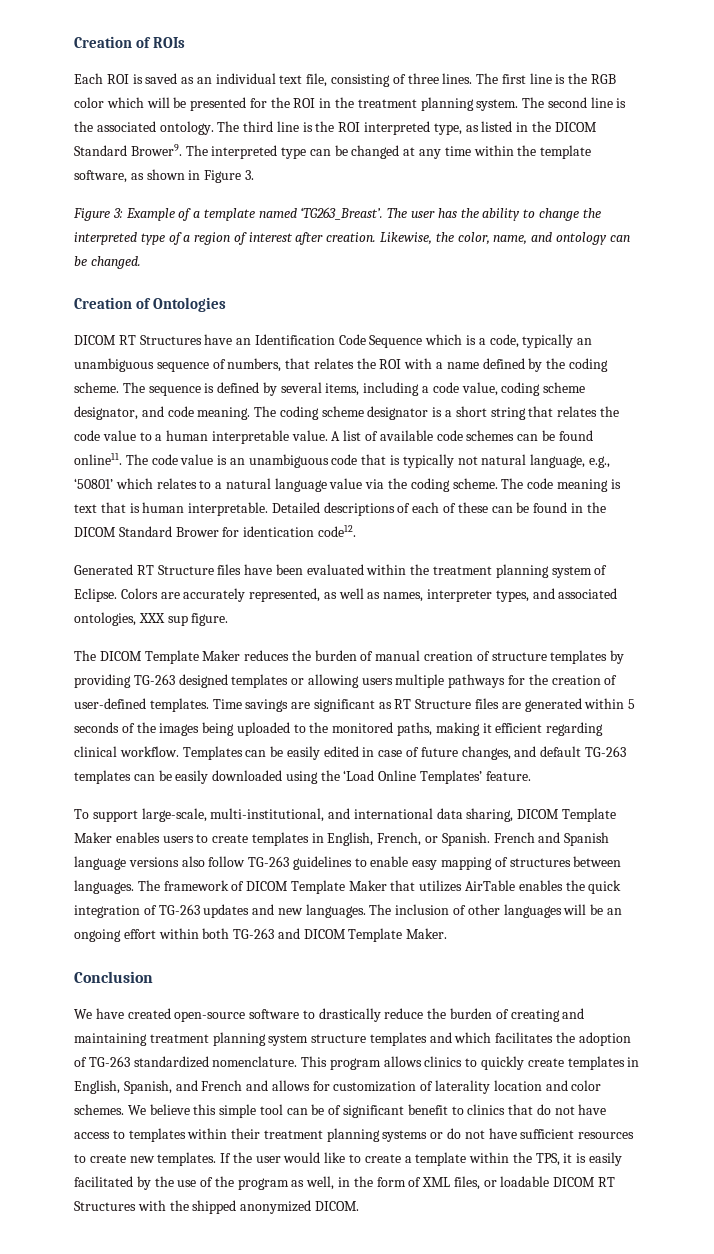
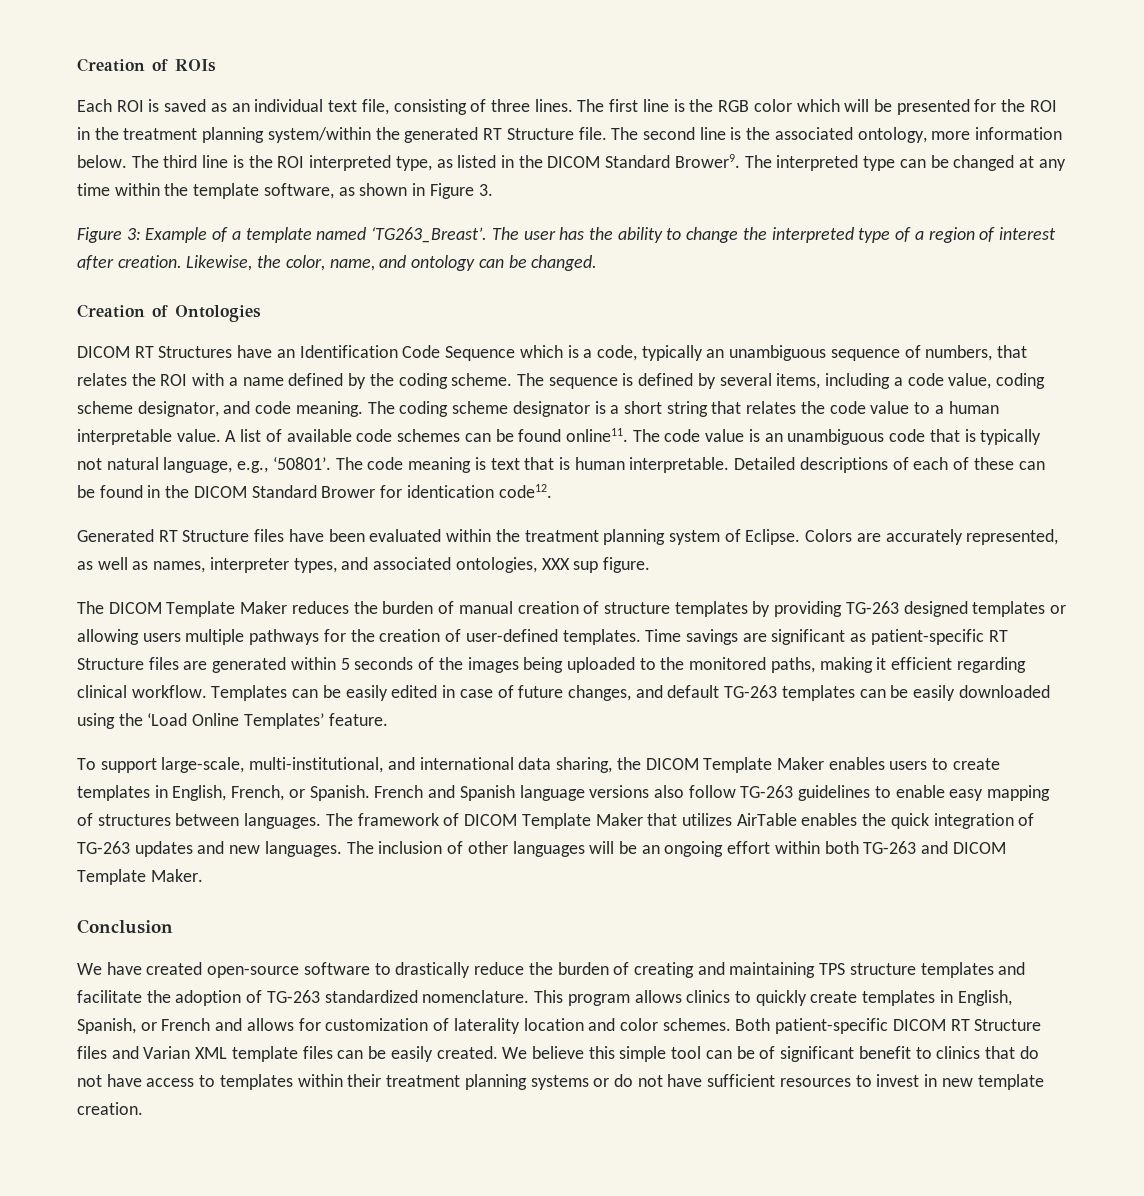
- The first line is the RGB color which will be presented for the ROI in the treatment planning system.
+ The first line is the RGB color which will be presented for the ROI in the treatment planning system/within the generated RT Structure file.
- The second line is the associated ontology.
+ The second line is the associated ontology, more information below.
- The code value is an unambiguous code that is typically not natural language, e.g., ‘50801’ which relates to a natural language value via the coding scheme.
+ The code value is an unambiguous code that is typically not natural language, e.g., ‘50801’.
- Time savings are significant as RT Structure files are generated within 5 seconds of the images being uploaded to the monitored paths, making it efficient regarding clinical workflow.
+ Time savings are significant as patient-specific RT Structure files are generated within 5 seconds of the images being uploaded to the monitored paths, making it efficient regarding clinical workflow.
- To support large-scale, multi-institutional, and international data sharing, DICOM Template Maker enables users to create templates in English, French, or Spanish.
+ To support large-scale, multi-institutional, and international data sharing, the DICOM Template Maker enables users to create templates in English, French, or Spanish.
- We have created open-source software to drastically reduce the burden of creating and maintaining treatment planning system structure templates and which facilitates the adoption of TG-263 standardized nomenclature.
+ We have created open-source software to drastically reduce the burden of creating and maintaining TPS structure templates and facilitate the adoption of TG-263 standardized nomenclature.
- This program allows clinics to quickly create templates in English, Spanish, and French and allows for customization of laterality location and color schemes.
+ This program allows clinics to quickly create templates in English, Spanish, or French and allows for customization of laterality location and color schemes.
+ Both patient-specific DICOM RT Structure files and Varian XML template files can be easily created.
- We believe this simple tool can be of significant benefit to clinics that do not have access to templates within their treatment planning systems or do not have sufficient resources to create new templates. If the user would like to create a template within the TPS, it is easily facilitated by the use of the program as well, in the form of XML files, or loadable DICOM RT Structures with the shipped anonymized DICOM.
+ We believe this simple tool can be of significant benefit to clinics that do not have access to templates within their treatment planning systems or do not have sufficient resources to invest in new template creation.

